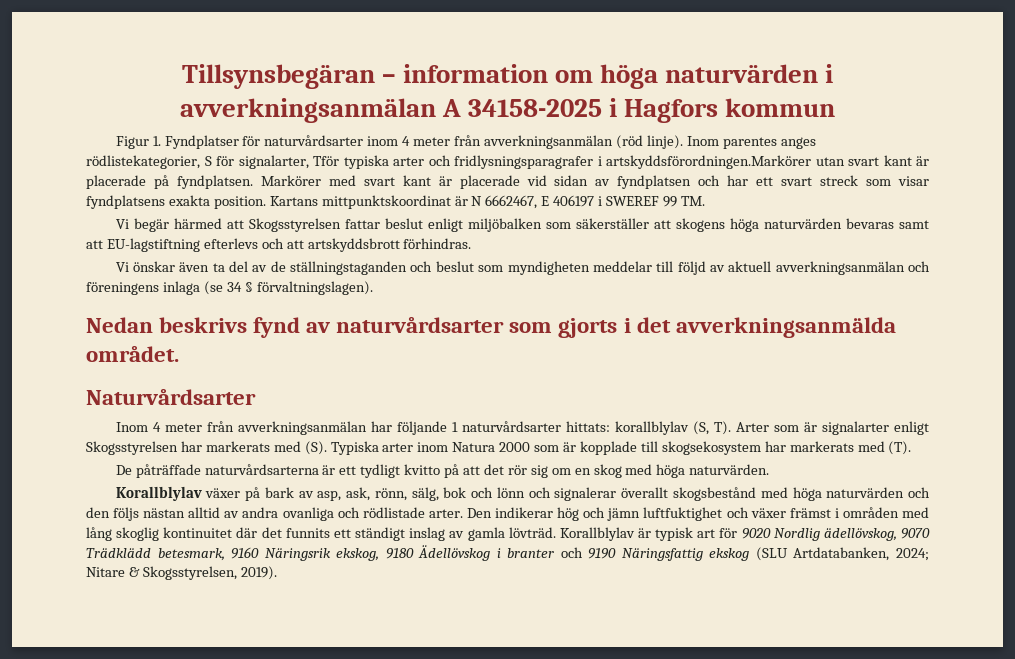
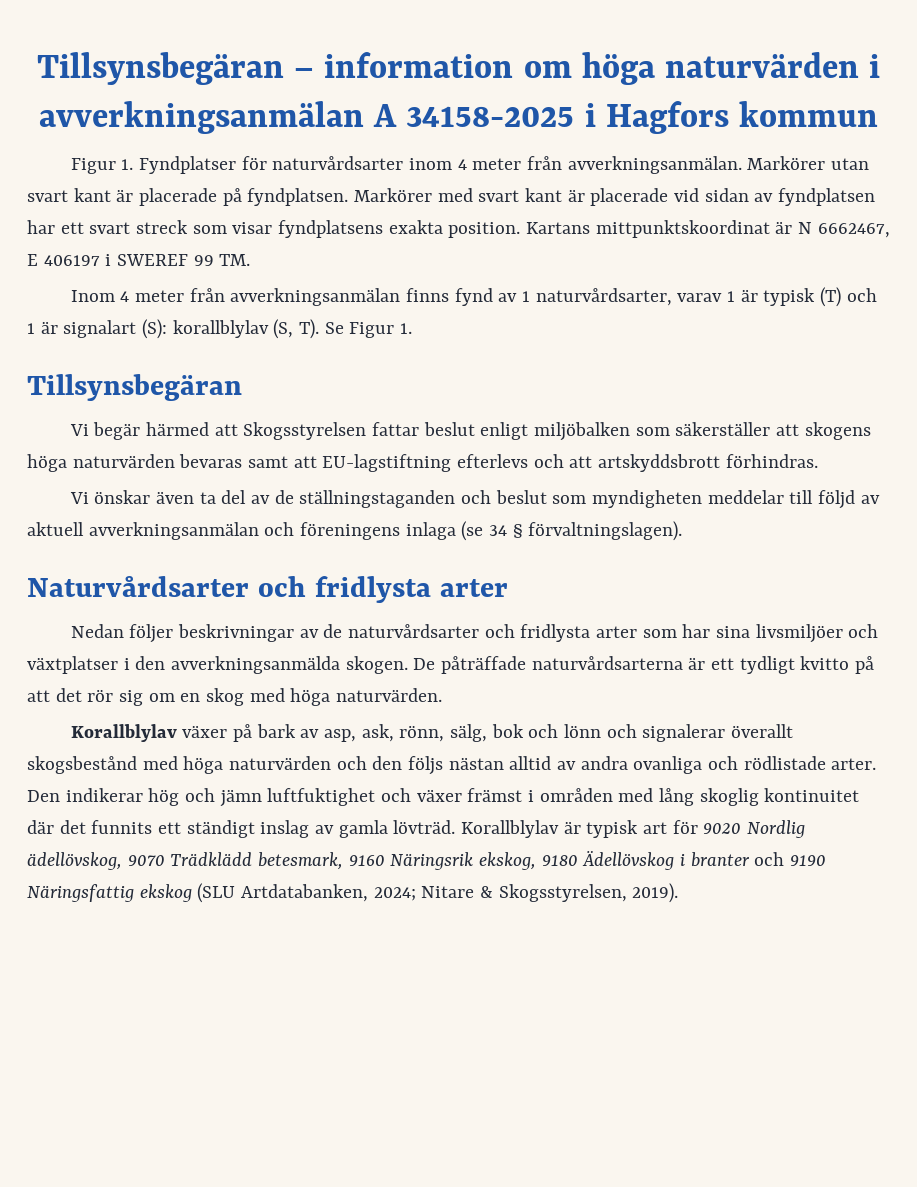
- Figur 1. Fyndplatser för naturvårdsarter inom 4 meter från avverkningsanmälan (röd linje). Inom parentes anges rödlistekategorier, S för signalarter, Tför typiska arter och fridlysningsparagrafer i artskyddsförordningen.Markörer utan svart kant är placerade på fyndplatsen.
+ Figur 1. Fyndplatser för naturvårdsarter inom 4 meter från avverkningsanmälan. Markörer utan svart kant är placerade på fyndplatsen.
- Markörer med svart kant är placerade vid sidan av fyndplatsen och har ett svart streck som visar fyndplatsens exakta position.
+ Markörer med svart kant är placerade vid sidan av fyndplatsen har ett svart streck som visar fyndplatsens exakta position.
+ Inom 4 meter från avverkningsanmälan finns fynd av 1 naturvårdsarter, varav 1 är typisk (T) och 1 är signalart (S): korallblylav (S, T). Se Figur 1.
+ Tillsynsbegäran
- Nedan beskrivs fynd av naturvårdsarter som gjorts i det avverkningsanmälda området.
- Naturvårdsarter
- Inom 4 meter från avverkningsanmälan har följande 1 naturvårdsarter hittats: korallblylav (S, T). Arter som är signalarter enligt Skogsstyrelsen har markerats med (S). Typiska arter inom Natura 2000 som är kopplade till skogsekosystem har markerats med (T).
- De påträffade naturvårdsarterna är ett tydligt kvitto på att det rör sig om en skog med höga naturvärden.
+ Naturvårdsarter och fridlysta arter
+ Nedan följer beskrivningar av de naturvårdsarter och fridlysta arter som har sina livsmiljöer och växtplatser i den avverkningsanmälda skogen. De påträffade naturvårdsarterna är ett tydligt kvitto på att det rör sig om en skog med höga naturvärden.

